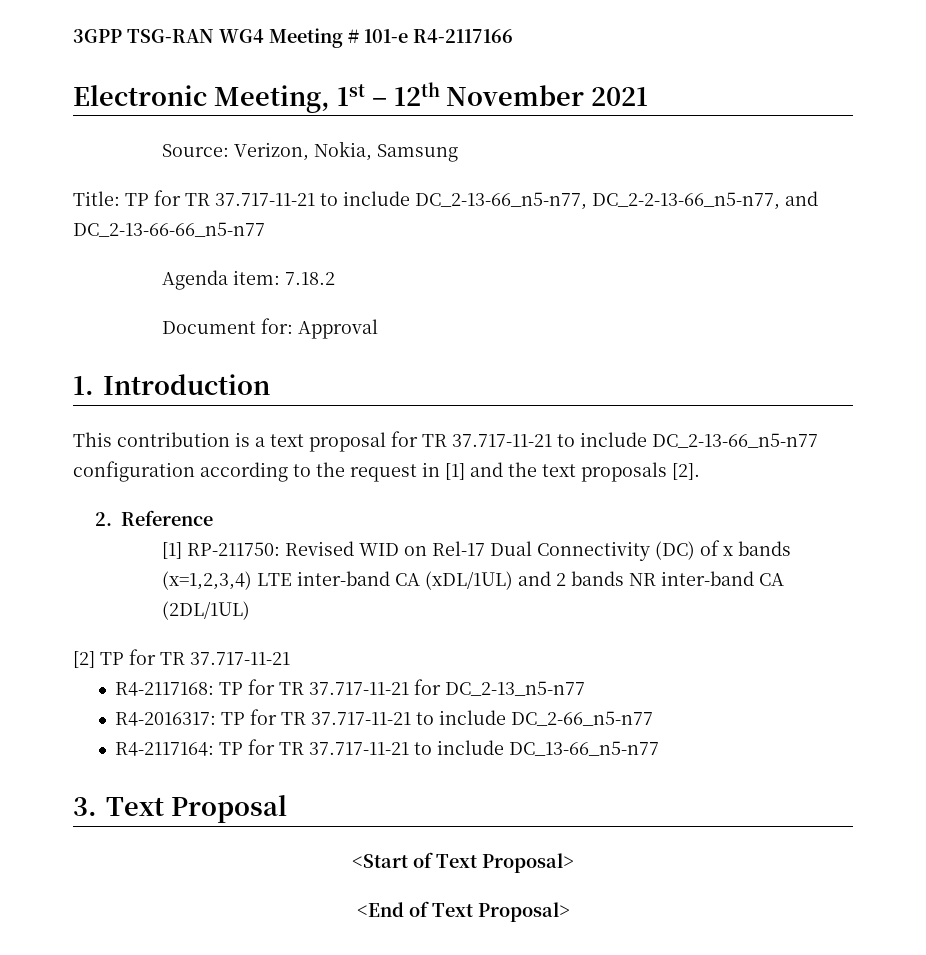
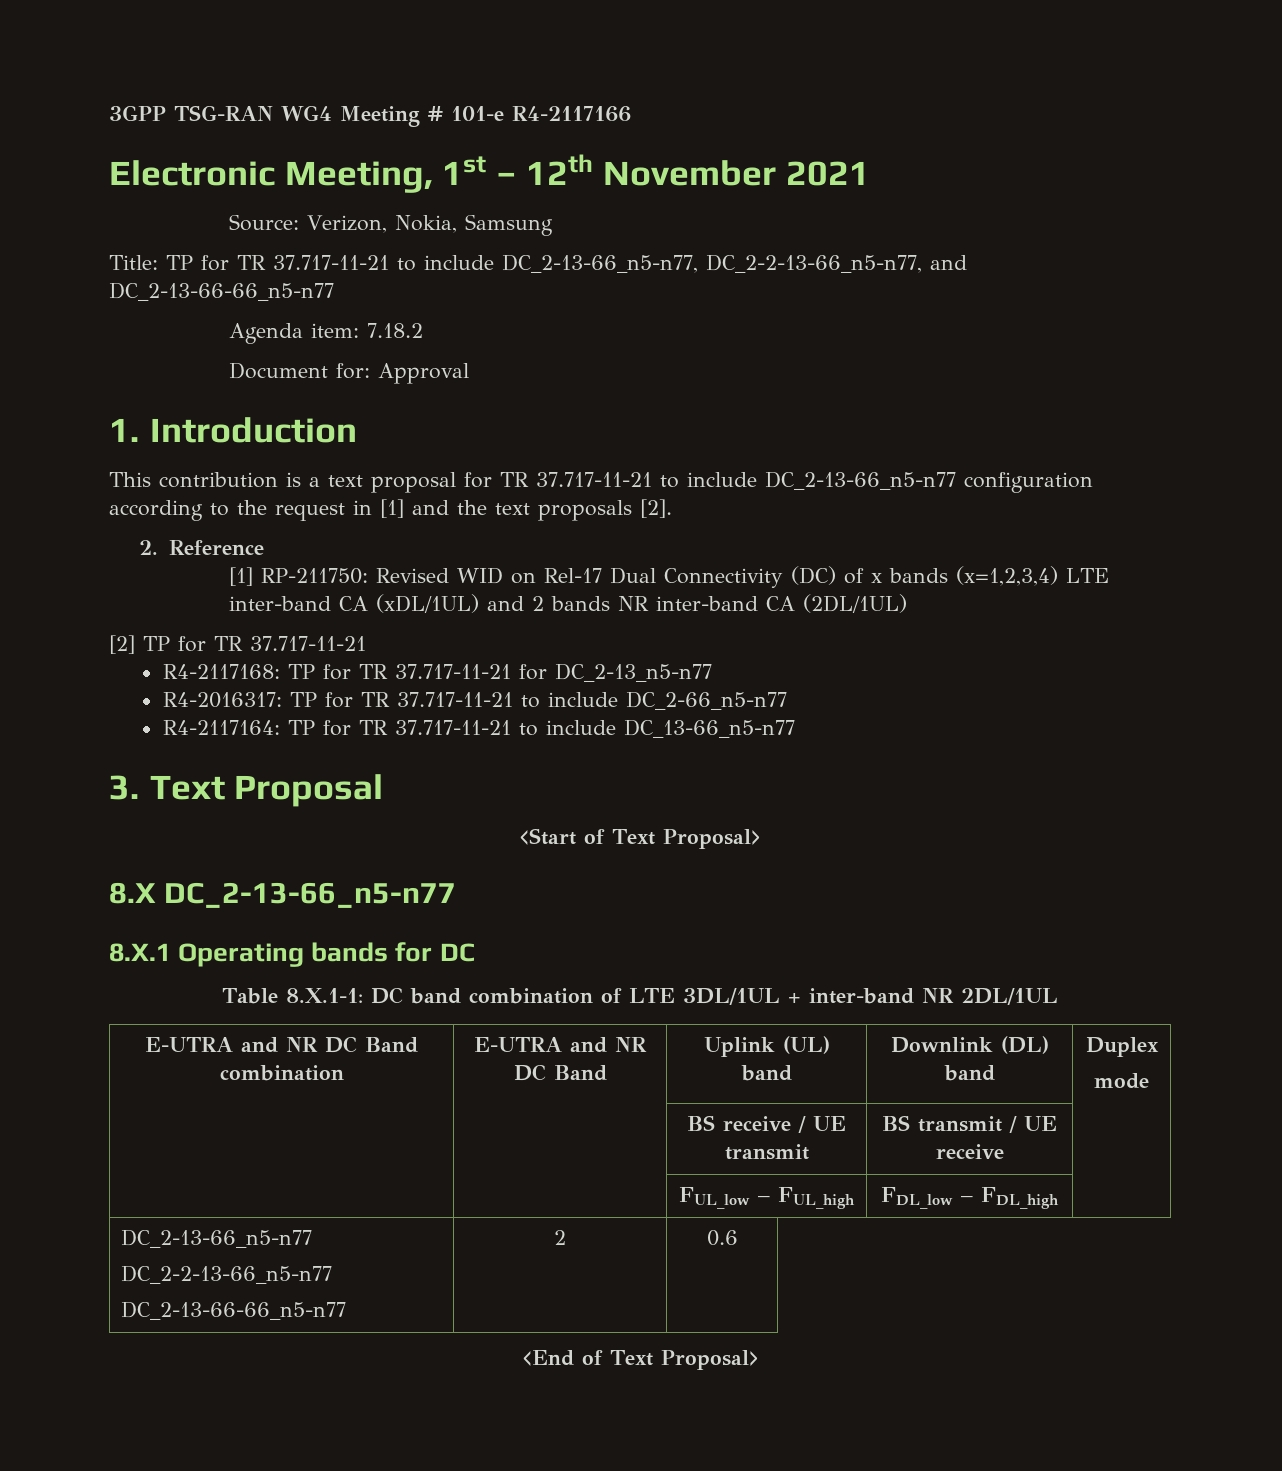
+ 8.X DC_2-13-66_n5-n77
+ 8.X.1 Operating bands for DC
+ Table 8.X.1-1: DC band combination of LTE 3DL/1UL + inter-band NR 2DL/1UL
+ E-UTRA and NR DC Band combination | E-UTRA and NR DC Band | Uplink (UL) band | Downlink (DL) band | Duplex
+ mode
+ | | BS receive / UE transmit | BS transmit / UE receive |
+ | | FUL_low – FUL_high | FDL_low – FDL_high |
+ DC_2-13-66_n5-n77
+ DC_2-2-13-66_n5-n77
+ DC_2-13-66-66_n5-n77 | 2 | 0.6

